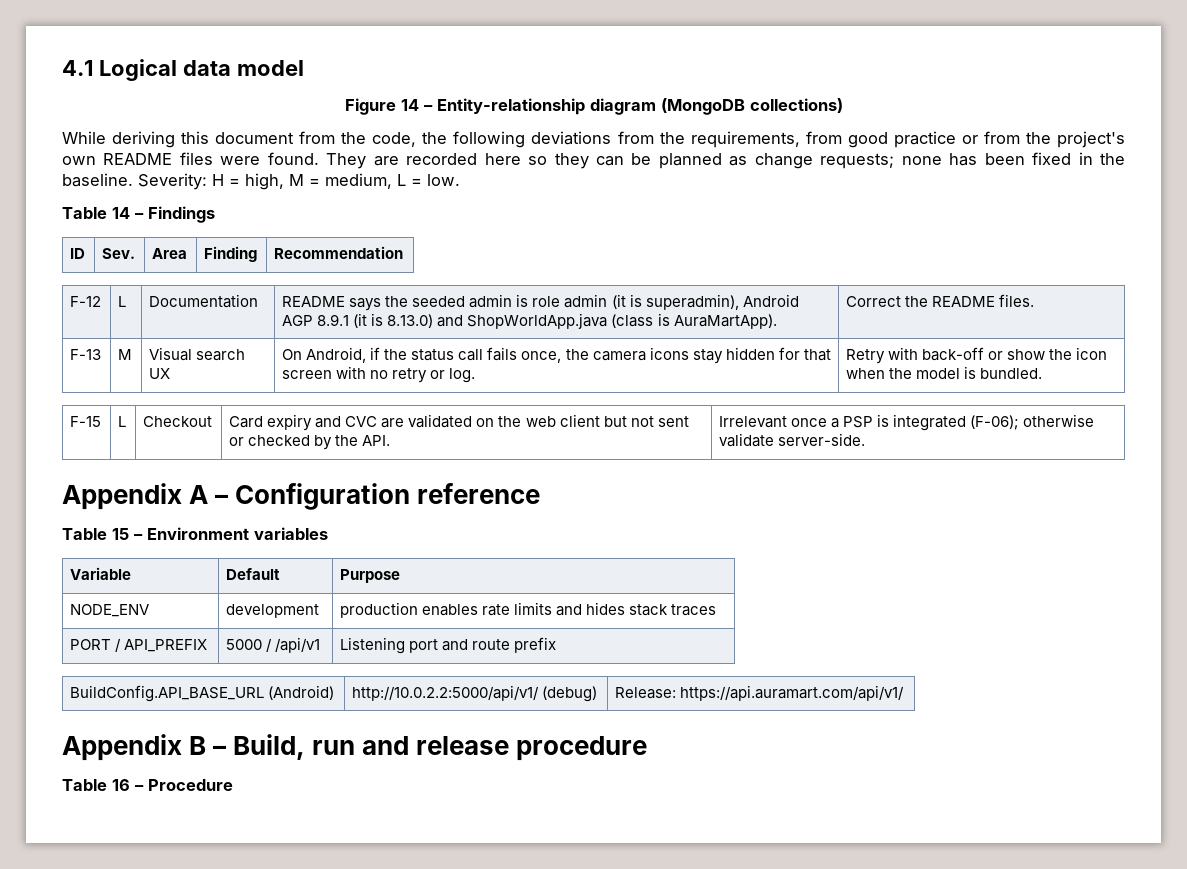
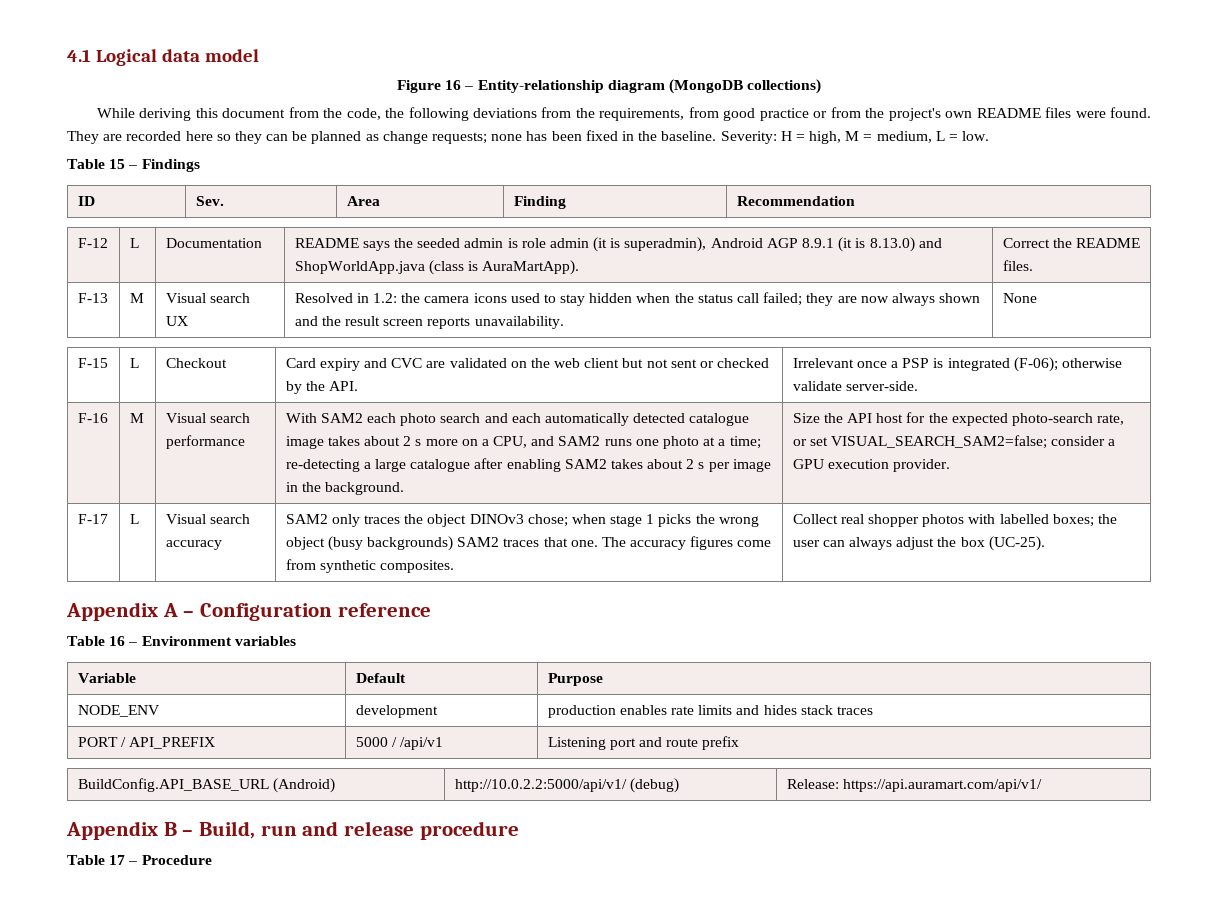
- Figure 14 – Entity-relationship diagram (MongoDB collections)
+ Figure 16 – Entity-relationship diagram (MongoDB collections)
- Table 14 – Findings
+ Table 15 – Findings
- F-13 | M | Visual search UX | On Android, if the status call fails once, the camera icons stay hidden for that screen with no retry or log. | Retry with back-off or show the icon when the model is bundled.
+ F-13 | M | Visual search UX | Resolved in 1.2: the camera icons used to stay hidden when the status call failed; they are now always shown and the result screen reports unavailability. | None
+ F-16 | M | Visual search performance | With SAM2 each photo search and each automatically detected catalogue image takes about 2 s more on a CPU, and SAM2 runs one photo at a time; re-detecting a large catalogue after enabling SAM2 takes about 2 s per image in the background. | Size the API host for the expected photo-search rate, or set VISUAL_SEARCH_SAM2=false; consider a GPU execution provider.
+ F-17 | L | Visual search accuracy | SAM2 only traces the object DINOv3 chose; when stage 1 picks the wrong object (busy backgrounds) SAM2 traces that one. The accuracy figures come from synthetic composites. | Collect real shopper photos with labelled boxes; the user can always adjust the box (UC-25).
- Table 15 – Environment variables
+ Table 16 – Environment variables
- Table 16 – Procedure
+ Table 17 – Procedure

